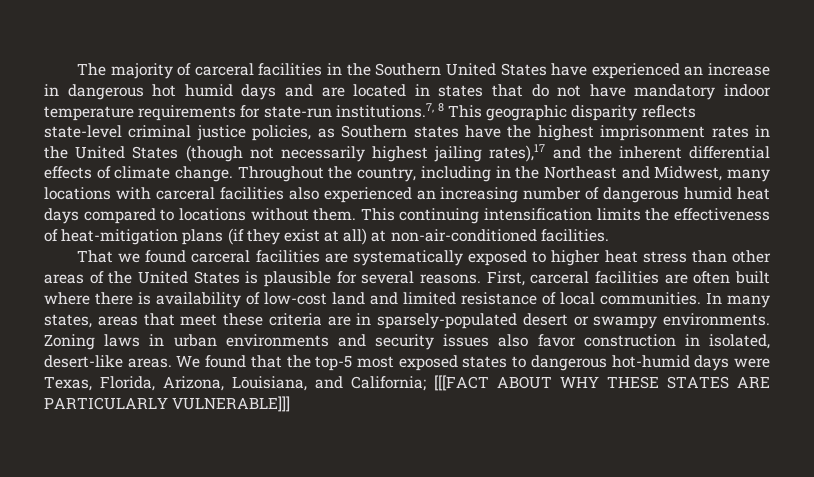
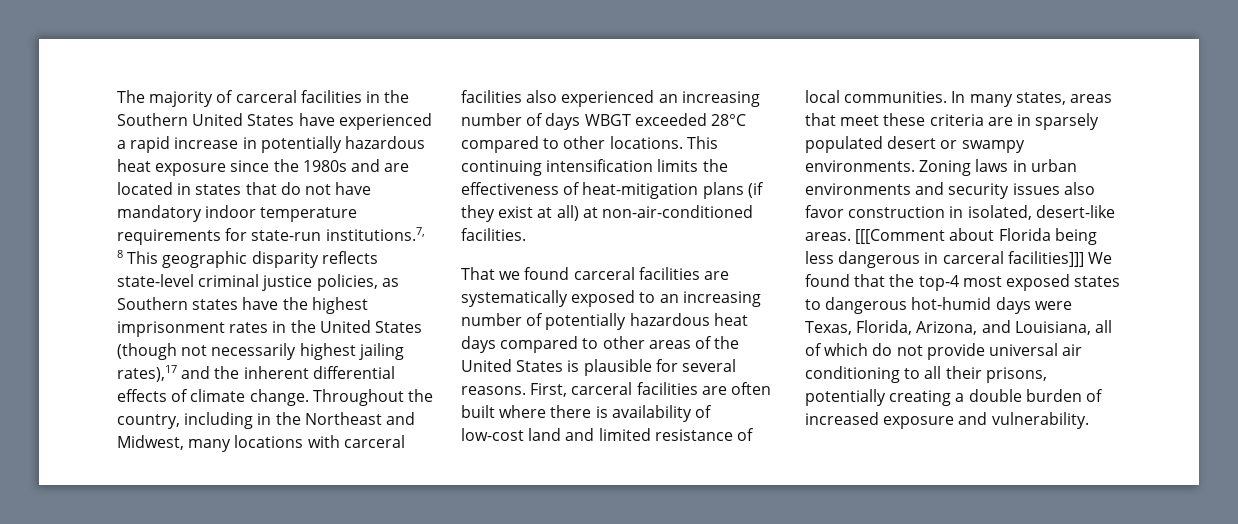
- The majority of carceral facilities in the Southern United States have experienced an increase in dangerous hot humid days and are located in states that do not have mandatory indoor temperature requirements for state-run institutions.7, 8 This geographic disparity reflects state-level criminal justice policies, as Southern states have the highest imprisonment rates in the United States (though not necessarily highest jailing rates),17 and the inherent differential effects of climate change.
+ The majority of carceral facilities in the Southern United States have experienced a rapid increase in potentially hazardous heat exposure since the 1980s and are located in states that do not have mandatory indoor temperature requirements for state-run institutions.7, 8 This geographic disparity reflects state-level criminal justice policies, as Southern states have the highest imprisonment rates in the United States (though not necessarily highest jailing rates),17 and the inherent differential effects of climate change.
- Throughout the country, including in the Northeast and Midwest, many locations with carceral facilities also experienced an increasing number of dangerous humid heat days compared to locations without them.
+ Throughout the country, including in the Northeast and Midwest, many locations with carceral facilities also experienced an increasing number of days WBGT exceeded 28°C compared to other locations.
- That we found carceral facilities are systematically exposed to higher heat stress than other areas of the United States is plausible for several reasons.
+ That we found carceral facilities are systematically exposed to an increasing number of potentially hazardous heat days compared to other areas of the United States is plausible for several reasons.
- In many states, areas that meet these criteria are in sparsely-populated desert or swampy environments.
+ In many states, areas that meet these criteria are in sparsely populated desert or swampy environments.
- We found that the top-5 most exposed states to dangerous hot-humid days were Texas, Florida, Arizona, Louisiana, and California; [[[FACT ABOUT WHY THESE STATES ARE PARTICULARLY VULNERABLE]]]
+ [[[Comment about Florida being less dangerous in carceral facilities]]] We found that the top-4 most exposed states to dangerous hot-humid days were Texas, Florida, Arizona, and Louisiana, all of which do not provide universal air conditioning to all their prisons, potentially creating a double burden of increased exposure and vulnerability.

